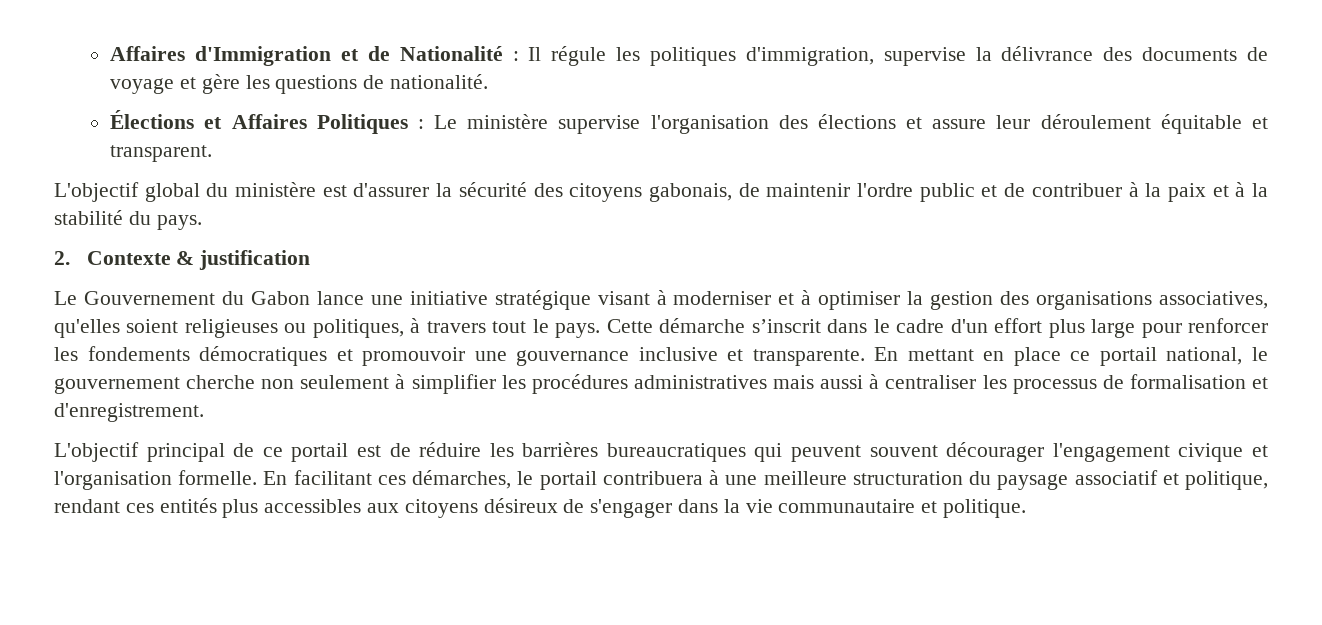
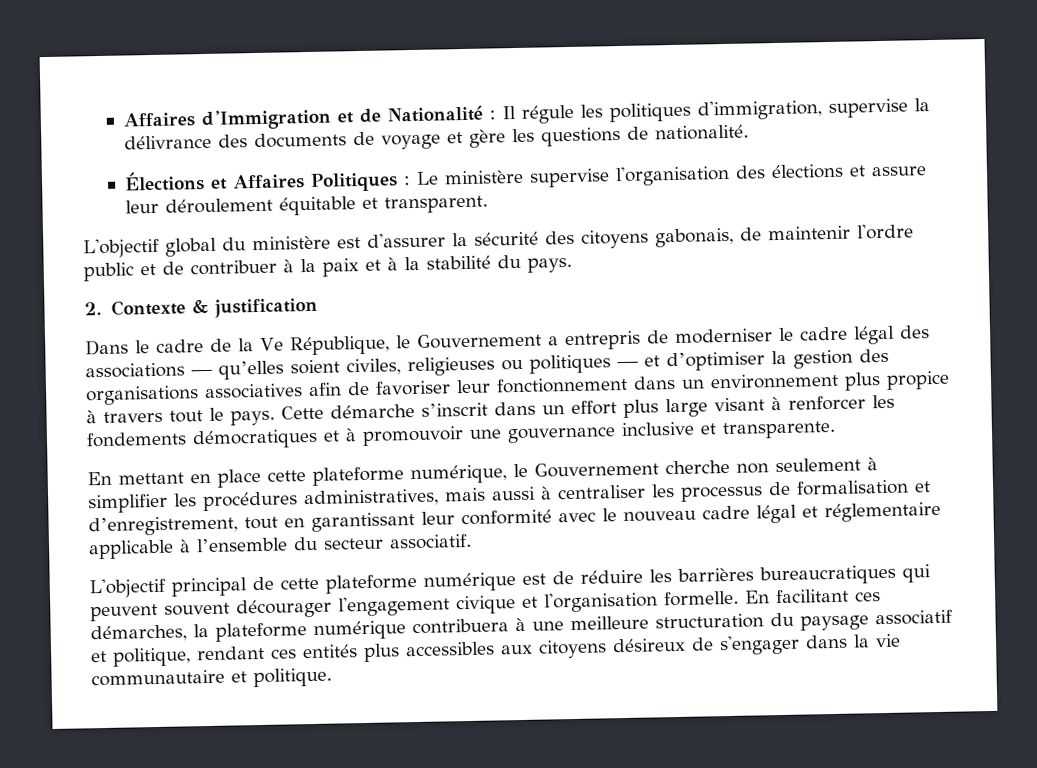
- Le Gouvernement du Gabon lance une initiative stratégique visant à moderniser et à optimiser la gestion des organisations associatives, qu'elles soient religieuses ou politiques, à travers tout le pays.
+ Dans le cadre de la Ve République, le Gouvernement a entrepris de moderniser le cadre légal des associations — qu’elles soient civiles, religieuses ou politiques — et d’optimiser la gestion des organisations associatives afin de favoriser leur fonctionnement dans un environnement plus propice à travers tout le pays.
- Cette démarche s’inscrit dans le cadre d'un effort plus large pour renforcer les fondements démocratiques et promouvoir une gouvernance inclusive et transparente. En mettant en place ce portail national, le gouvernement cherche non seulement à simplifier les procédures administratives mais aussi à centraliser les processus de formalisation et d'enregistrement.
+ Cette démarche s’inscrit dans un effort plus large visant à renforcer les fondements démocratiques et à promouvoir une gouvernance inclusive et transparente.
+ En mettant en place cette plateforme numérique, le Gouvernement cherche non seulement à simplifier les procédures administratives, mais aussi à centraliser les processus de formalisation et d’enregistrement, tout en garantissant leur conformité avec le nouveau cadre légal et réglementaire applicable à l’ensemble du secteur associatif.
- L'objectif principal de ce portail est de réduire les barrières bureaucratiques qui peuvent souvent décourager l'engagement civique et l'organisation formelle.
+ L'objectif principal de cette plateforme numérique est de réduire les barrières bureaucratiques qui peuvent souvent décourager l'engagement civique et l'organisation formelle.
- En facilitant ces démarches, le portail contribuera à une meilleure structuration du paysage associatif et politique, rendant ces entités plus accessibles aux citoyens désireux de s'engager dans la vie communautaire et politique.
+ En facilitant ces démarches, la plateforme numérique contribuera à une meilleure structuration du paysage associatif et politique, rendant ces entités plus accessibles aux citoyens désireux de s'engager dans la vie communautaire et politique.

